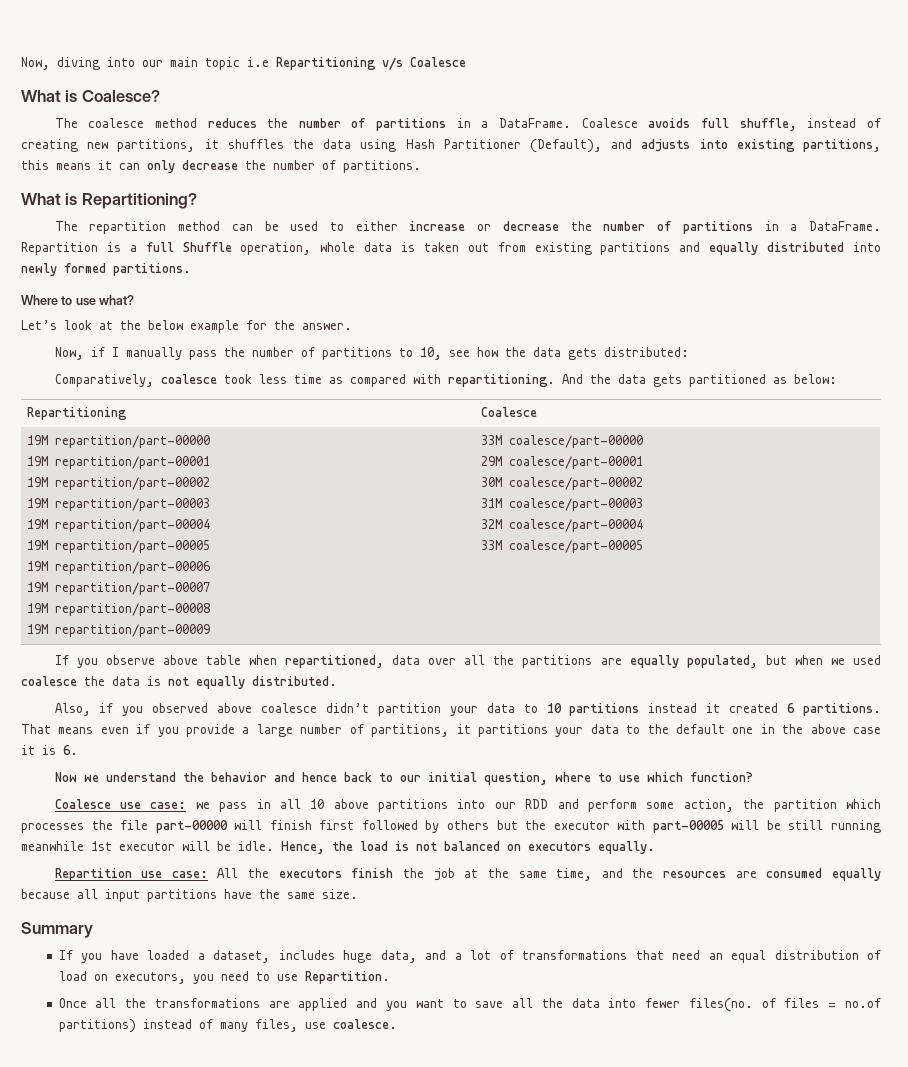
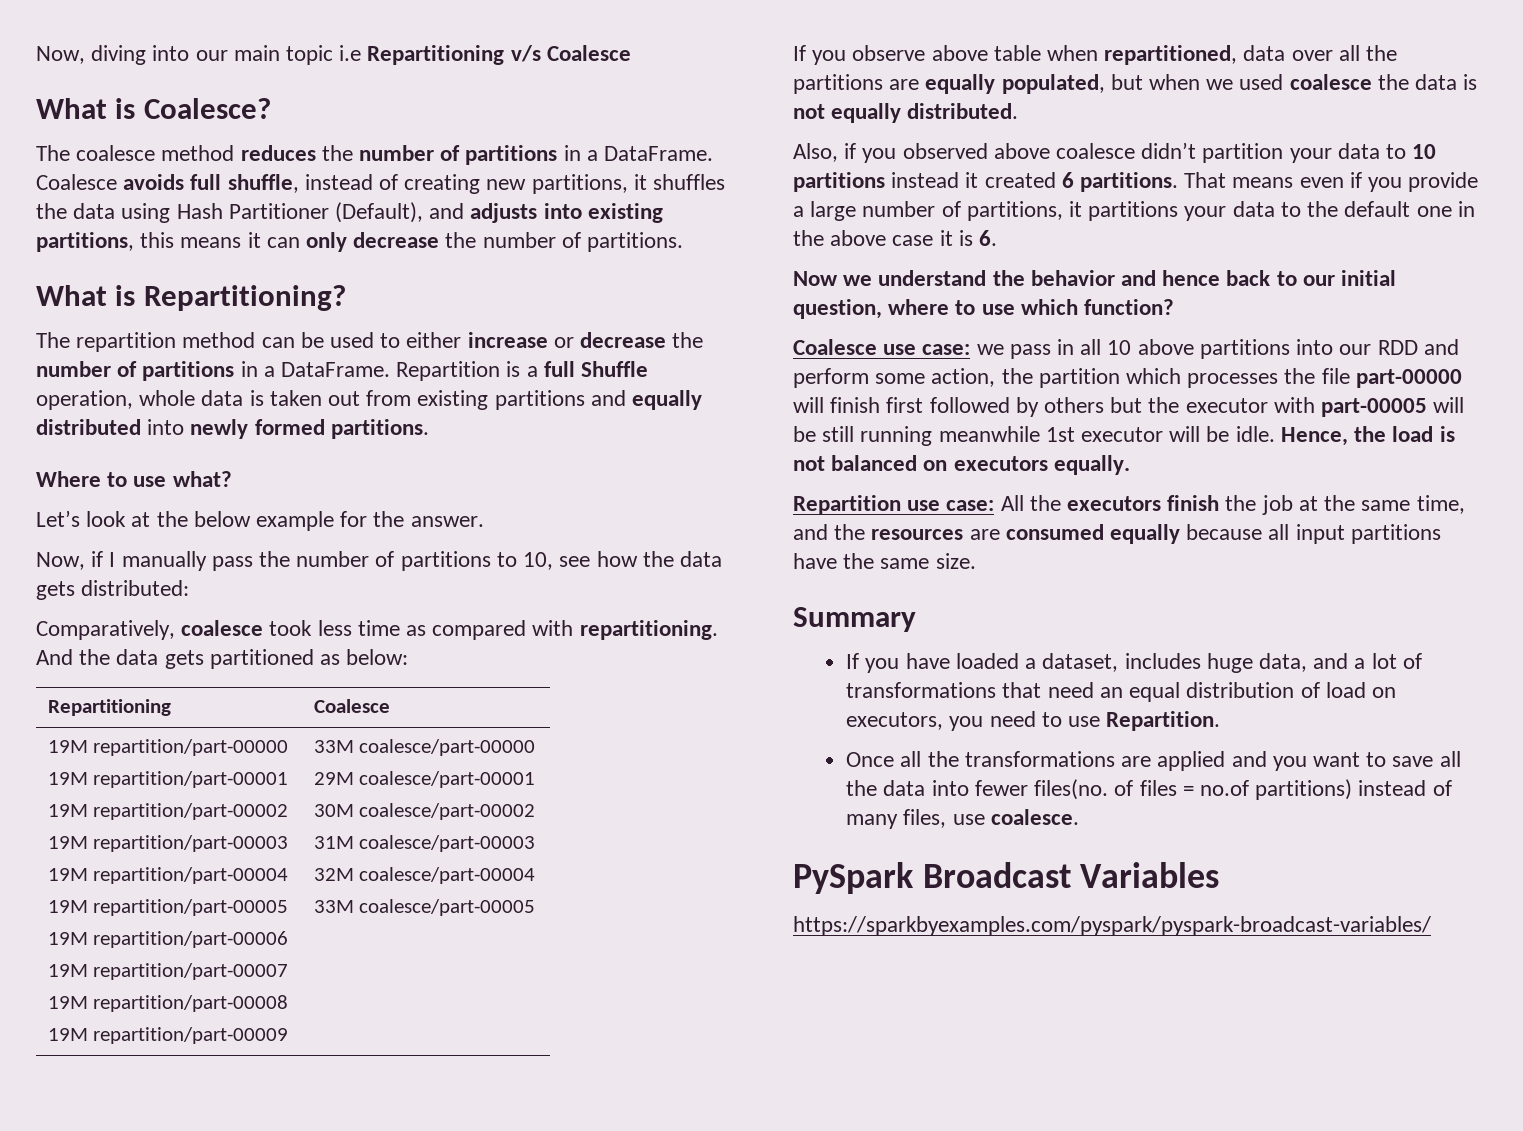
+ PySpark Broadcast Variables
+ https://sparkbyexamples.com/pyspark/pyspark-broadcast-variables/

